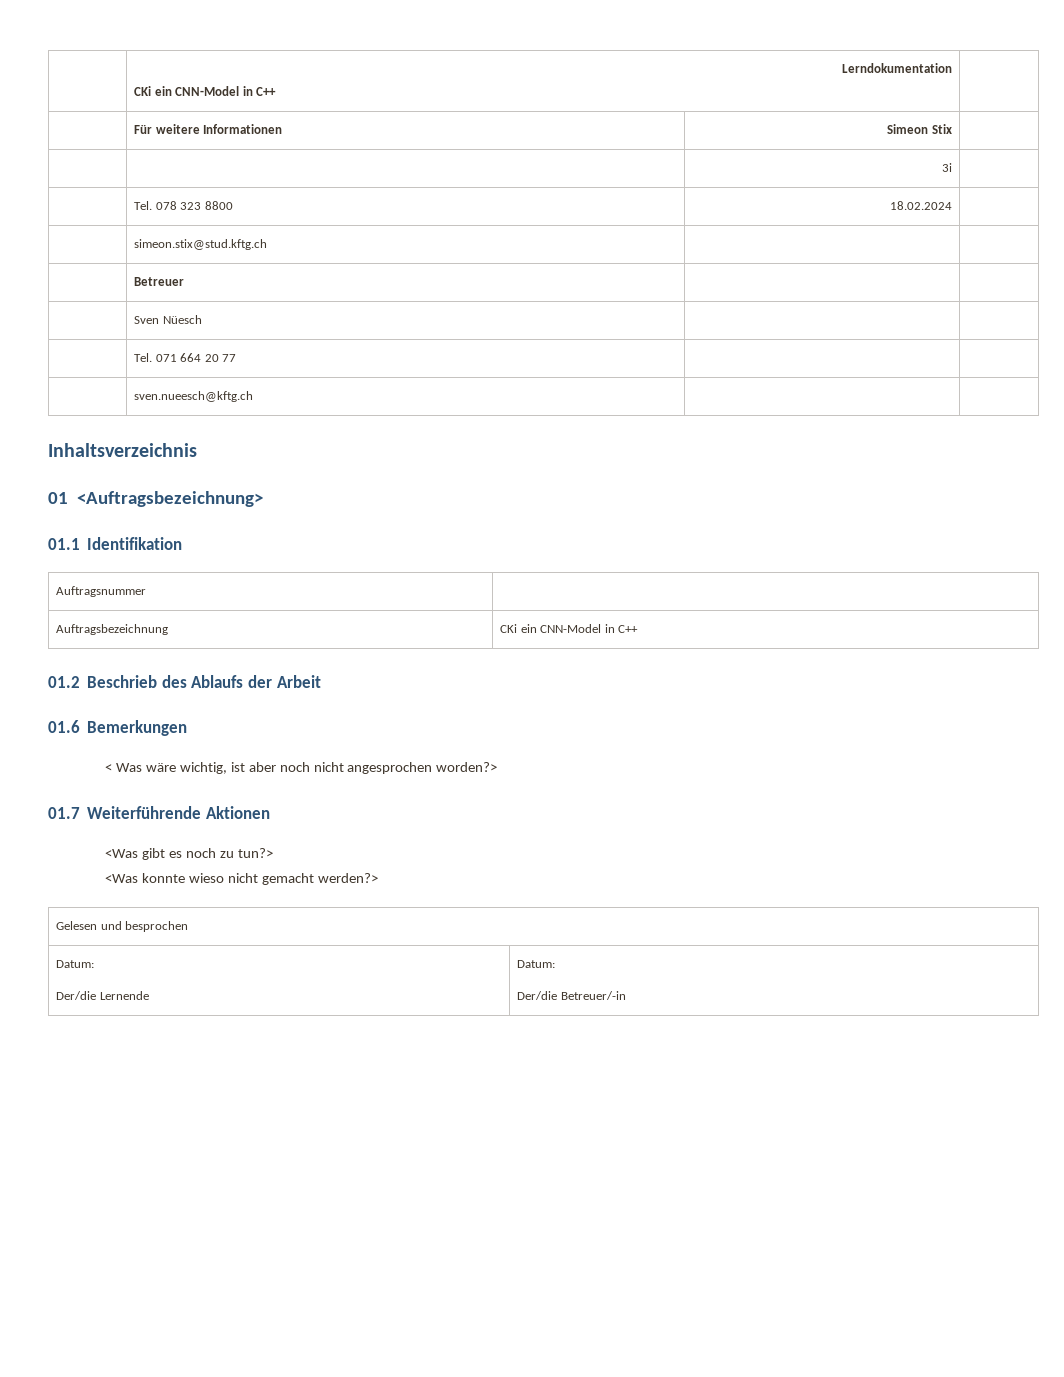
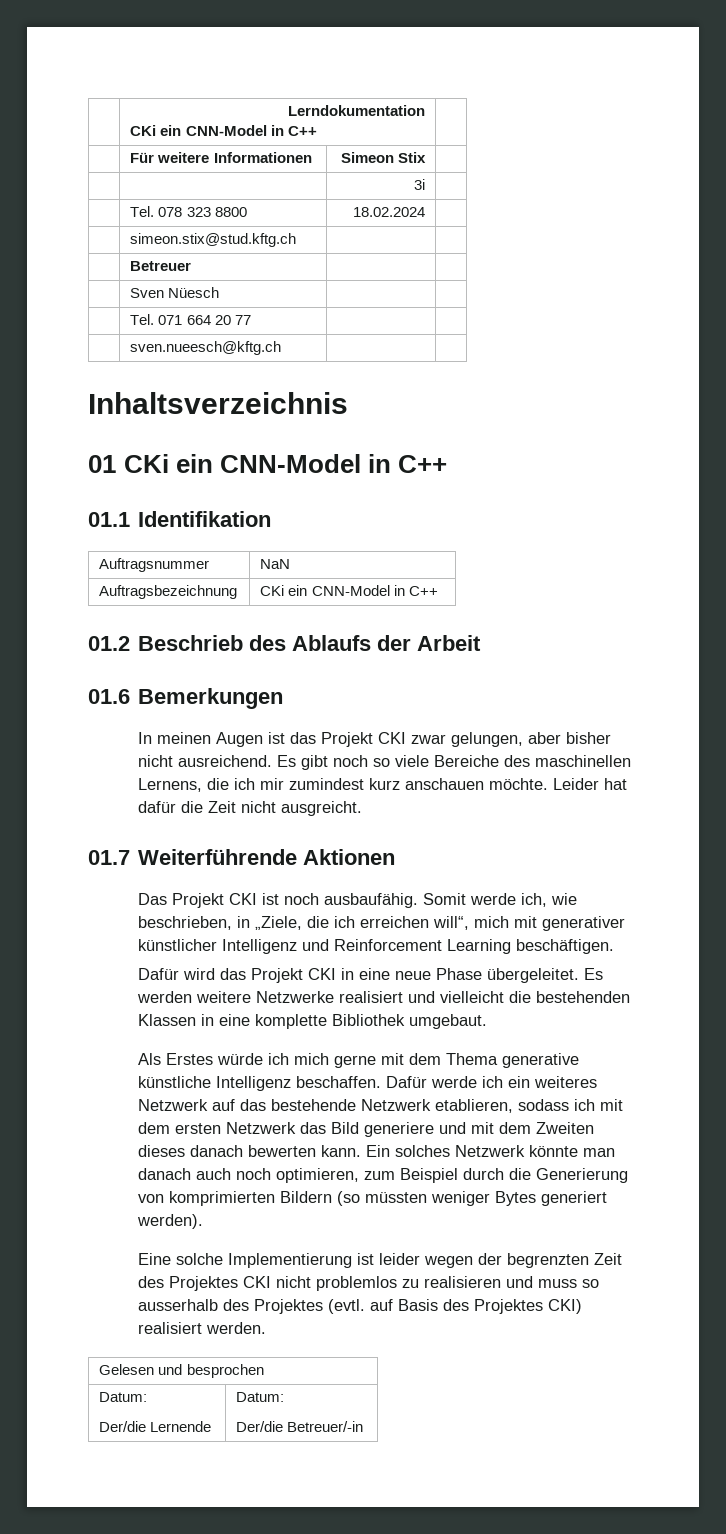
- 01 <Auftragsbezeichnung>
+ 01 CKi ein CNN-Model in C++
- Auftragsnummer |
+ Auftragsnummer | NaN
- < Was wäre wichtig, ist aber noch nicht angesprochen worden?>
+ In meinen Augen ist das Projekt CKI zwar gelungen, aber bisher nicht ausreichend. Es gibt noch so viele Bereiche des maschinellen Lernens, die ich mir zumindest kurz anschauen möchte. Leider hat dafür die Zeit nicht ausgreicht.
  01.7 Weiterführende Aktionen
- <Was gibt es noch zu tun?>
- <Was konnte wieso nicht gemacht werden?>
+ Das Projekt CKI ist noch ausbaufähig. Somit werde ich, wie beschrieben, in „Ziele, die ich erreichen will“, mich mit generativer künstlicher Intelligenz und Reinforcement Learning beschäftigen.
+ Dafür wird das Projekt CKI in eine neue Phase übergeleitet. Es werden weitere Netzwerke realisiert und vielleicht die bestehenden Klassen in eine komplette Bibliothek umgebaut.
+ Als Erstes würde ich mich gerne mit dem Thema generative künstliche Intelligenz beschaffen. Dafür werde ich ein weiteres Netzwerk auf das bestehende Netzwerk etablieren, sodass ich mit dem ersten Netzwerk das Bild generiere und mit dem Zweiten dieses danach bewerten kann. Ein solches Netzwerk könnte man danach auch noch optimieren, zum Beispiel durch die Generierung von komprimierten Bildern (so müssten weniger Bytes generiert werden).
+ Eine solche Implementierung ist leider wegen der begrenzten Zeit des Projektes CKI nicht problemlos zu realisieren und muss so ausserhalb des Projektes (evtl. auf Basis des Projektes CKI) realisiert werden.

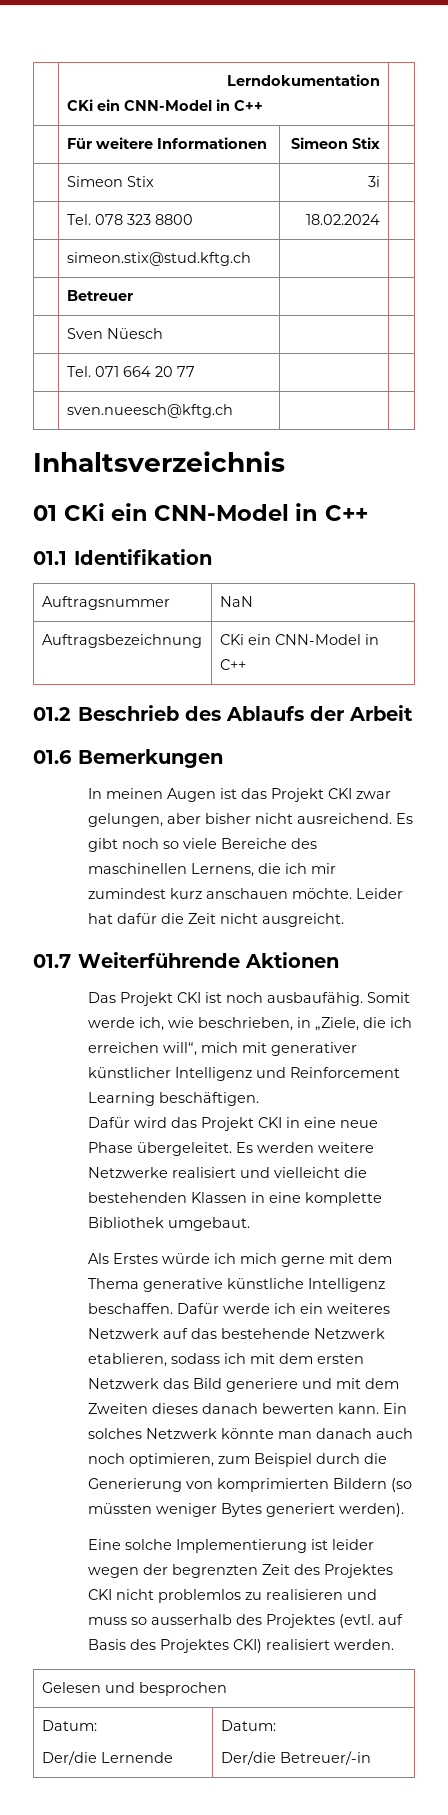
- | | 3i |
+ | Simeon Stix | 3i |

